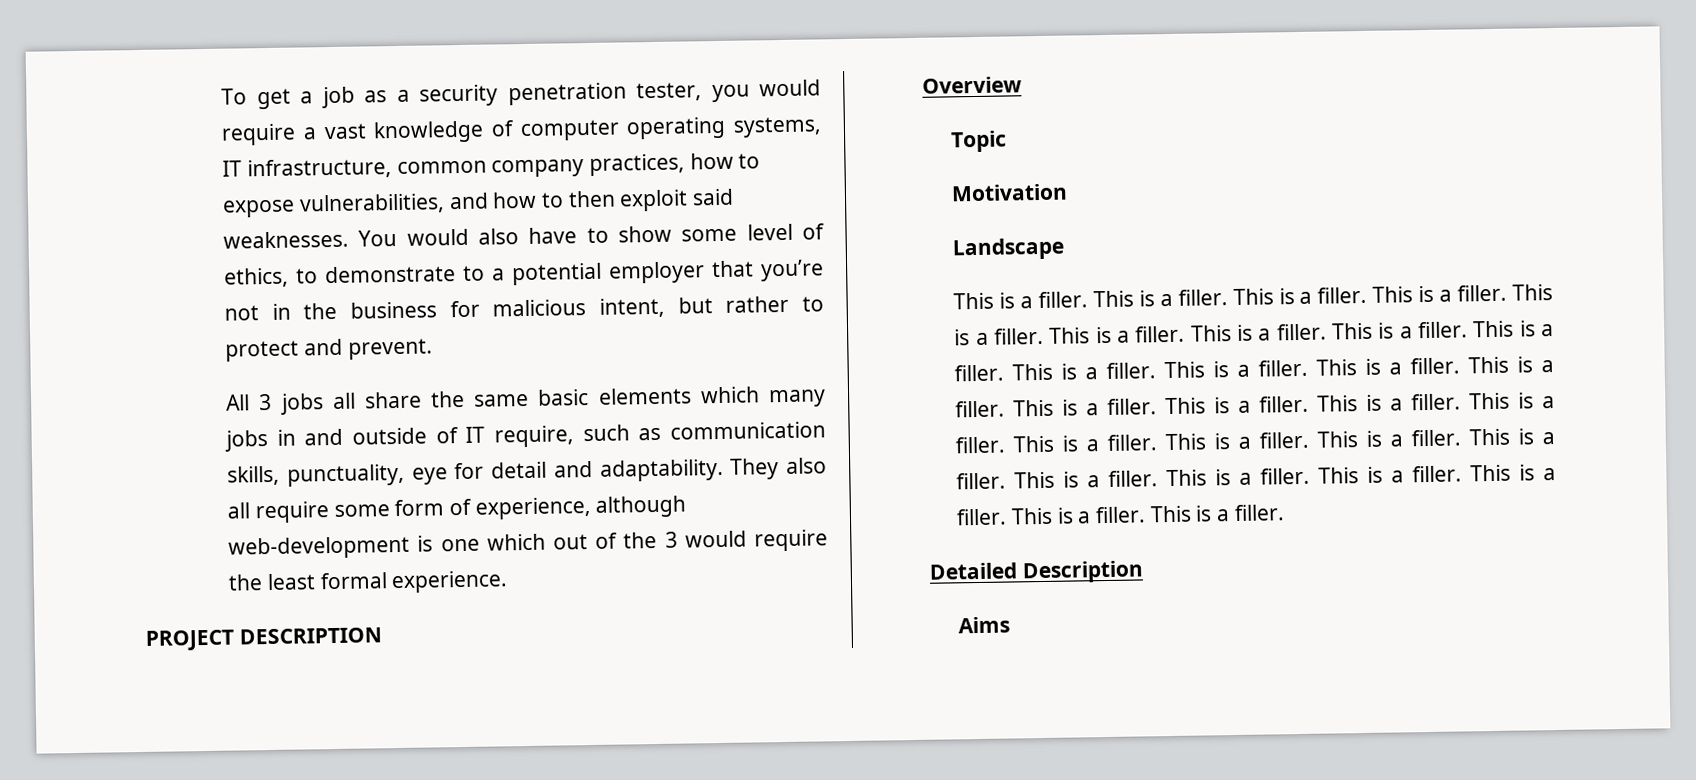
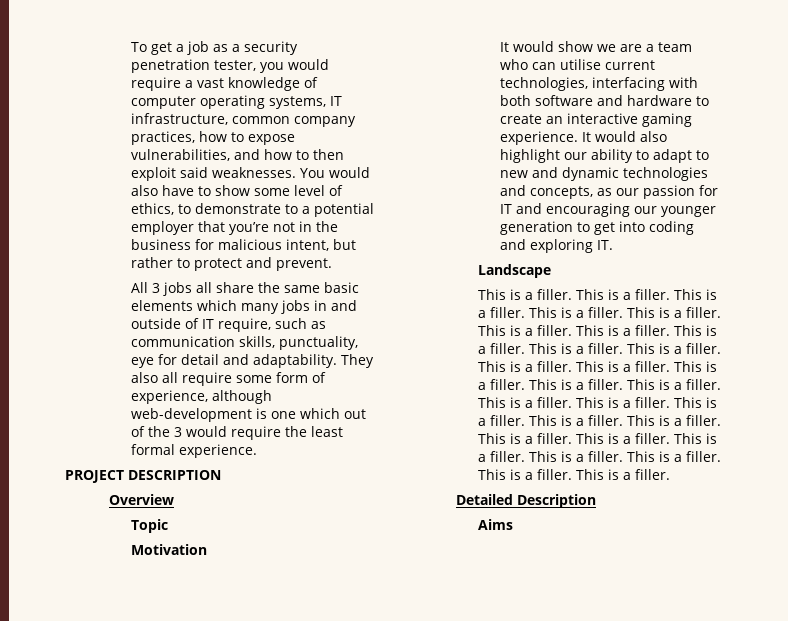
+ It would show we are a team who can utilise current technologies, interfacing with both software and hardware to create an interactive gaming experience. It would also highlight our ability to adapt to new and dynamic technologies and concepts, as our passion for IT and encouraging our younger generation to get into coding and exploring IT.

